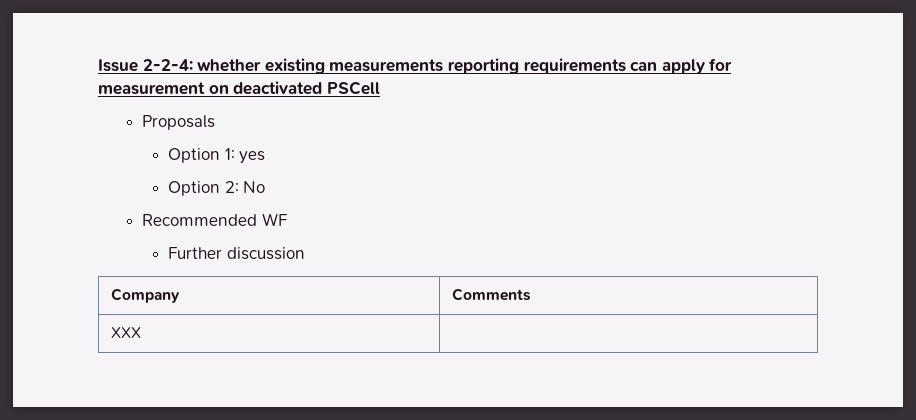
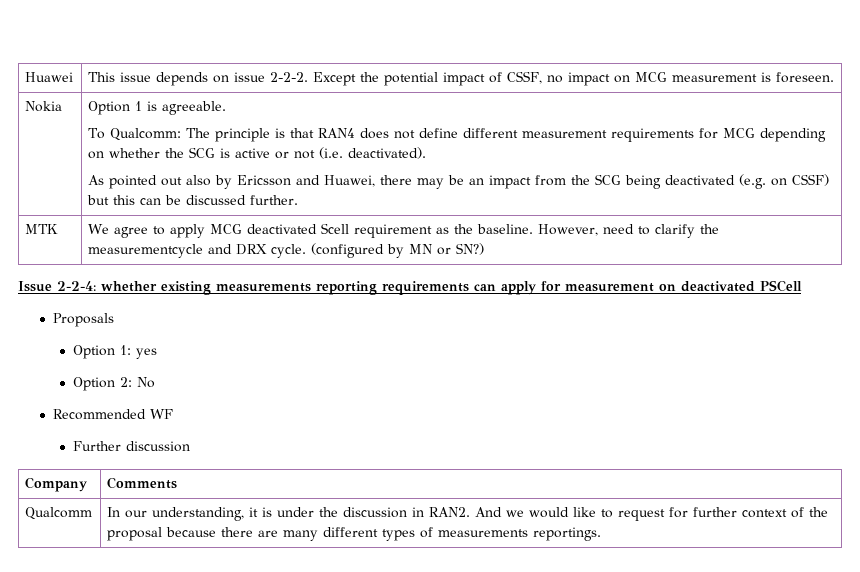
+ Huawei | This issue depends on issue 2-2-2. Except the potential impact of CSSF, no impact on MCG measurement is foreseen.
+ Nokia | Option 1 is agreeable.
+ To Qualcomm: The principle is that RAN4 does not define different measurement requirements for MCG depending on whether the SCG is active or not (i.e. deactivated).
+ As pointed out also by Ericsson and Huawei, there may be an impact from the SCG being deactivated (e.g. on CSSF) but this can be discussed further.
+ MTK | We agree to apply MCG deactivated Scell requirement as the baseline. However, need to clarify the measurementcycle and DRX cycle. (configured by MN or SN?)
- XXX |
+ Qualcomm | In our understanding, it is under the discussion in RAN2. And we would like to request for further context of the proposal because there are many different types of measurements reportings.

